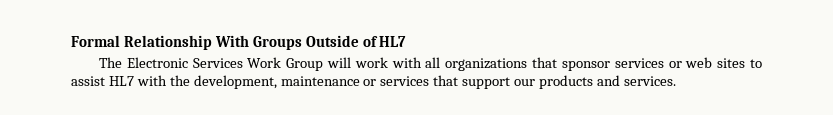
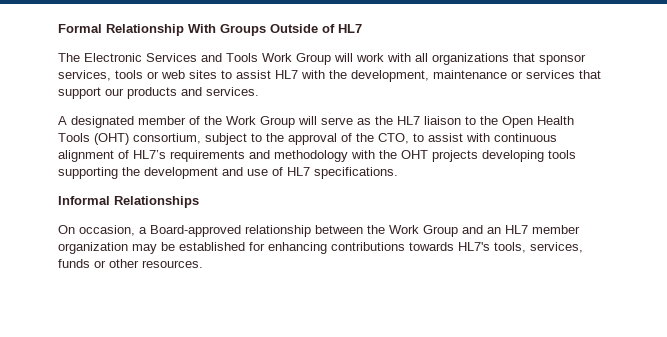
- The Electronic Services Work Group will work with all organizations that sponsor services or web sites to assist HL7 with the development, maintenance or services that support our products and services.
+ The Electronic Services and Tools Work Group will work with all organizations that sponsor services, tools or web sites to assist HL7 with the development, maintenance or services that support our products and services.
+ A designated member of the Work Group will serve as the HL7 liaison to the Open Health Tools (OHT) consortium, subject to the approval of the CTO, to assist with continuous alignment of HL7’s requirements and methodology with the OHT projects developing tools supporting the development and use of HL7 specifications.
+ Informal Relationships
+ On occasion, a Board-approved relationship between the Work Group and an HL7 member organization may be established for enhancing contributions towards HL7's tools, services, funds or other resources.

